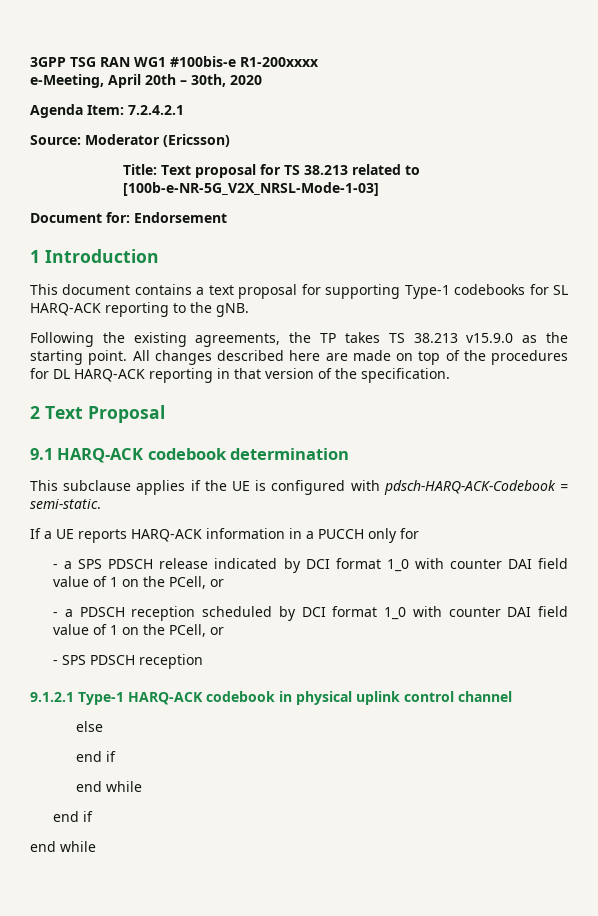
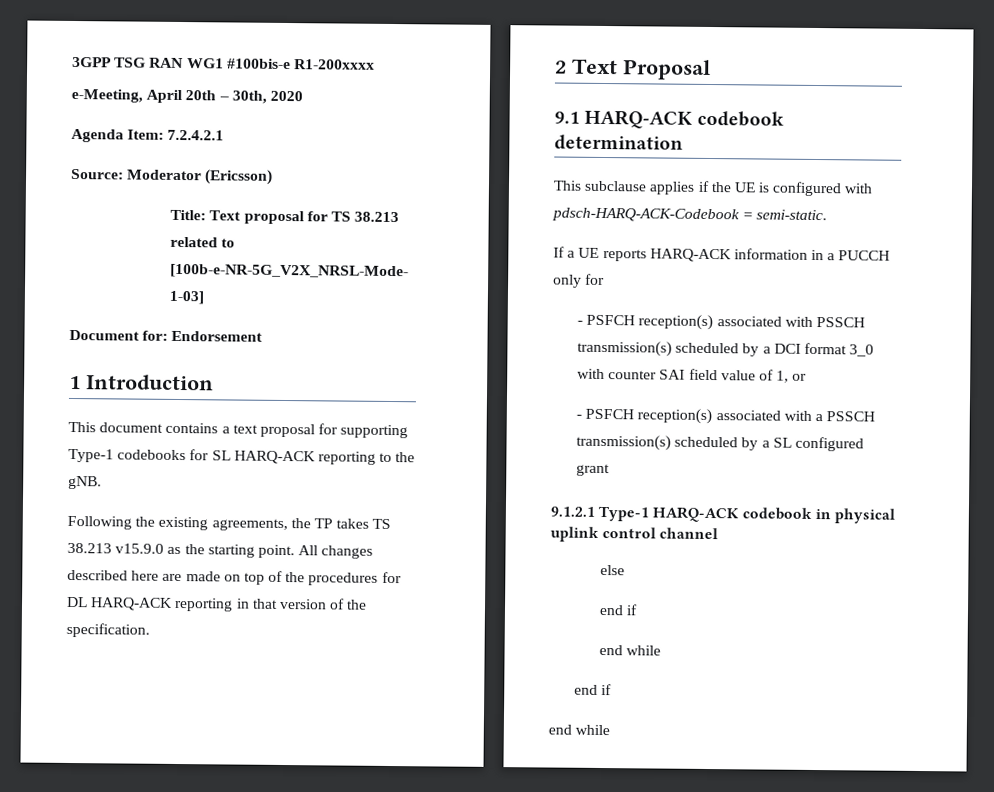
- - a SPS PDSCH release indicated by DCI format 1_0 with counter DAI field value of 1 on the PCell, or
- - a PDSCH reception scheduled by DCI format 1_0 with counter DAI field value of 1 on the PCell, or
- - SPS PDSCH reception
+ - PSFCH reception(s) associated with PSSCH transmission(s) scheduled by a DCI format 3_0 with counter SAI field value of 1, or
+ - PSFCH reception(s) associated with a PSSCH transmission(s) scheduled by a SL configured grant

